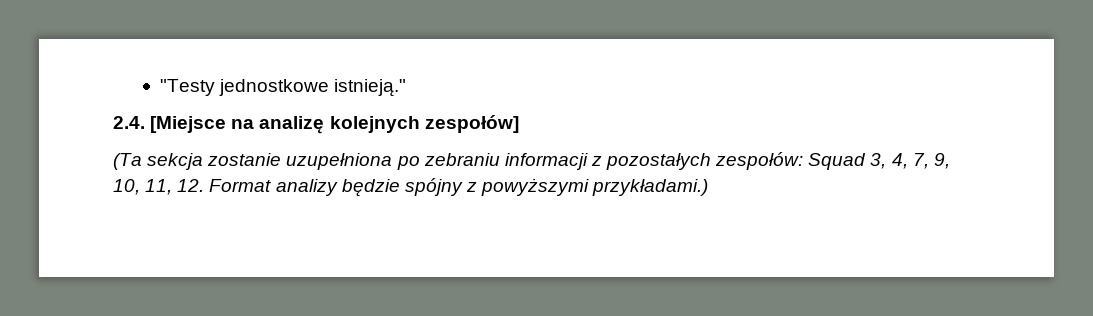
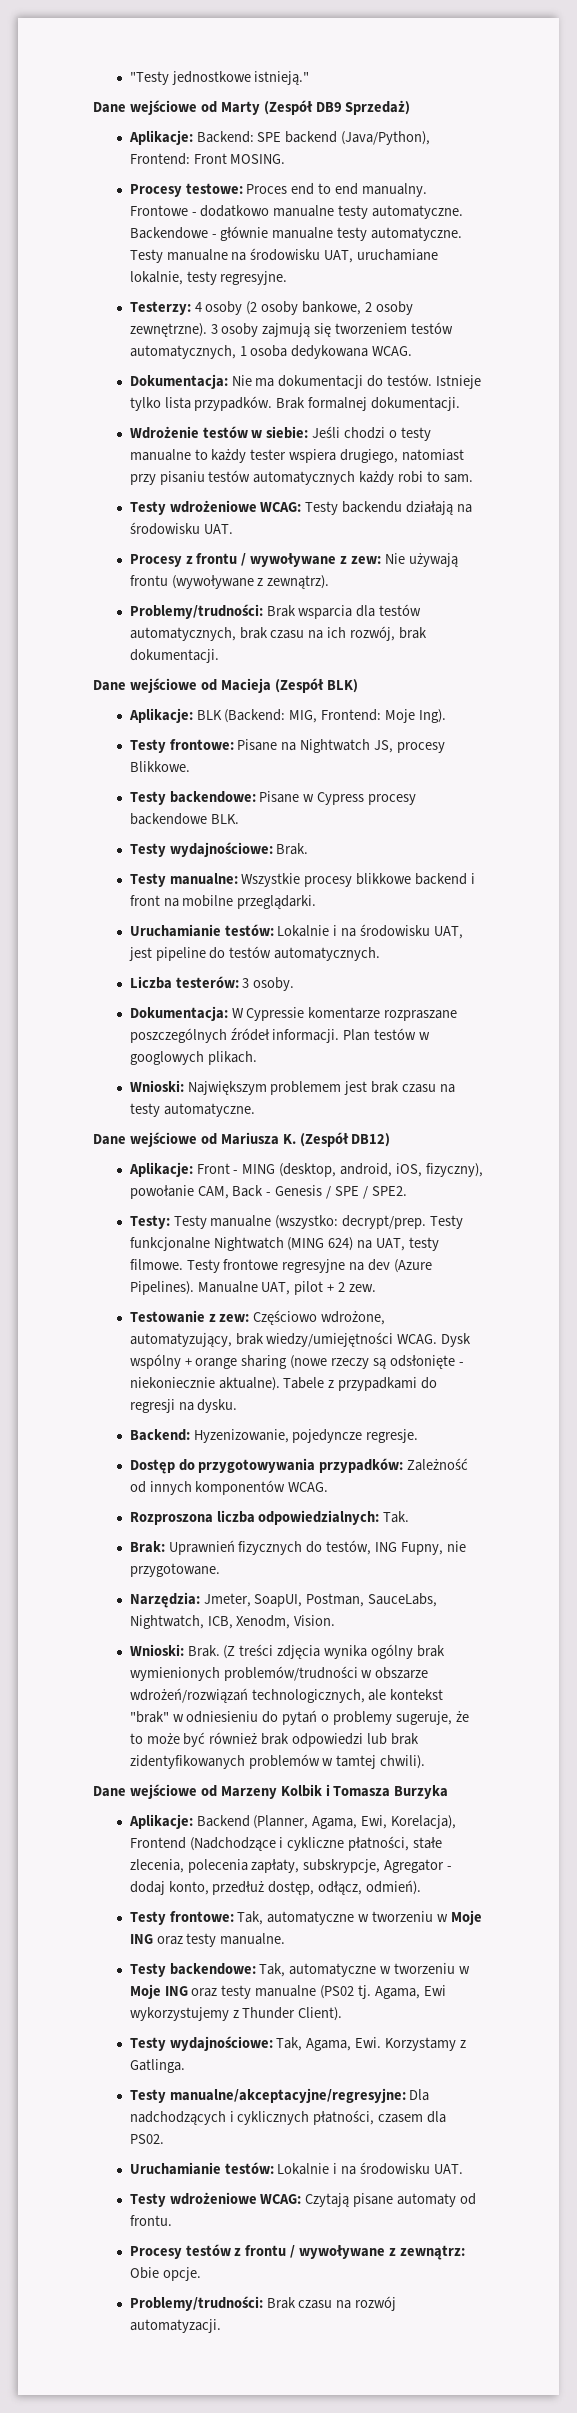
- 2.4. [Miejsce na analizę kolejnych zespołów]
- (Ta sekcja zostanie uzupełniona po zebraniu informacji z pozostałych zespołów: Squad 3, 4, 7, 9, 10, 11, 12. Format analizy będzie spójny z powyższymi przykładami.)
+ Dane wejściowe od Marty (Zespół DB9 Sprzedaż)
+ Aplikacje: Backend: SPE backend (Java/Python), Frontend: Front MOSING.
+ Procesy testowe: Proces end to end manualny. Frontowe - dodatkowo manualne testy automatyczne. Backendowe - głównie manualne testy automatyczne. Testy manualne na środowisku UAT, uruchamiane lokalnie, testy regresyjne.
+ Testerzy: 4 osoby (2 osoby bankowe, 2 osoby zewnętrzne). 3 osoby zajmują się tworzeniem testów automatycznych, 1 osoba dedykowana WCAG.
+ Dokumentacja: Nie ma dokumentacji do testów. Istnieje tylko lista przypadków. Brak formalnej dokumentacji.
+ Wdrożenie testów w siebie: Jeśli chodzi o testy manualne to każdy tester wspiera drugiego, natomiast przy pisaniu testów automatycznych każdy robi to sam.
+ Testy wdrożeniowe WCAG: Testy backendu działają na środowisku UAT.
+ Procesy z frontu / wywoływane z zew: Nie używają frontu (wywoływane z zewnątrz).
+ Problemy/trudności: Brak wsparcia dla testów automatycznych, brak czasu na ich rozwój, brak dokumentacji.
+ Dane wejściowe od Macieja (Zespół BLK)
+ Aplikacje: BLK (Backend: MIG, Frontend: Moje Ing).
+ Testy frontowe: Pisane na Nightwatch JS, procesy Blikkowe.
+ Testy backendowe: Pisane w Cypress procesy backendowe BLK.
+ Testy wydajnościowe: Brak.
+ Testy manualne: Wszystkie procesy blikkowe backend i front na mobilne przeglądarki.
+ Uruchamianie testów: Lokalnie i na środowisku UAT, jest pipeline do testów automatycznych.
+ Liczba testerów: 3 osoby.
+ Dokumentacja: W Cypressie komentarze rozpraszane poszczególnych źródeł informacji. Plan testów w googlowych plikach.
+ Wnioski: Największym problemem jest brak czasu na testy automatyczne.
+ Dane wejściowe od Mariusza K. (Zespół DB12)
+ Aplikacje: Front - MING (desktop, android, iOS, fizyczny), powołanie CAM, Back - Genesis / SPE / SPE2.
+ Testy: Testy manualne (wszystko: decrypt/prep. Testy funkcjonalne Nightwatch (MING 624) na UAT, testy filmowe. Testy frontowe regresyjne na dev (Azure Pipelines). Manualne UAT, pilot + 2 zew.
+ Testowanie z zew: Częściowo wdrożone, automatyzujący, brak wiedzy/umiejętności WCAG. Dysk wspólny + orange sharing (nowe rzeczy są odsłonięte - niekoniecznie aktualne). Tabele z przypadkami do regresji na dysku.
+ Backend: Hyzenizowanie, pojedyncze regresje.
+ Dostęp do przygotowywania przypadków: Zależność od innych komponentów WCAG.
+ Rozproszona liczba odpowiedzialnych: Tak.
+ Brak: Uprawnień fizycznych do testów, ING Fupny, nie przygotowane.
+ Narzędzia: Jmeter, SoapUI, Postman, SauceLabs, Nightwatch, ICB, Xenodm, Vision.
+ Wnioski: Brak. (Z treści zdjęcia wynika ogólny brak wymienionych problemów/trudności w obszarze wdrożeń/rozwiązań technologicznych, ale kontekst "brak" w odniesieniu do pytań o problemy sugeruje, że to może być również brak odpowiedzi lub brak zidentyfikowanych problemów w tamtej chwili).
+ Dane wejściowe od Marzeny Kolbik i Tomasza Burzyka
+ Aplikacje: Backend (Planner, Agama, Ewi, Korelacja), Frontend (Nadchodzące i cykliczne płatności, stałe zlecenia, polecenia zapłaty, subskrypcje, Agregator - dodaj konto, przedłuż dostęp, odłącz, odmień).
+ Testy frontowe: Tak, automatyczne w tworzeniu w Moje ING oraz testy manualne.
+ Testy backendowe: Tak, automatyczne w tworzeniu w Moje ING oraz testy manualne (PS02 tj. Agama, Ewi wykorzystujemy z Thunder Client).
+ Testy wydajnościowe: Tak, Agama, Ewi. Korzystamy z Gatlinga.
+ Testy manualne/akceptacyjne/regresyjne: Dla nadchodzących i cyklicznych płatności, czasem dla PS02.
+ Uruchamianie testów: Lokalnie i na środowisku UAT.
+ Testy wdrożeniowe WCAG: Czytają pisane automaty od frontu.
+ Procesy testów z frontu / wywoływane z zewnątrz: Obie opcje.
+ Problemy/trudności: Brak czasu na rozwój automatyzacji.

